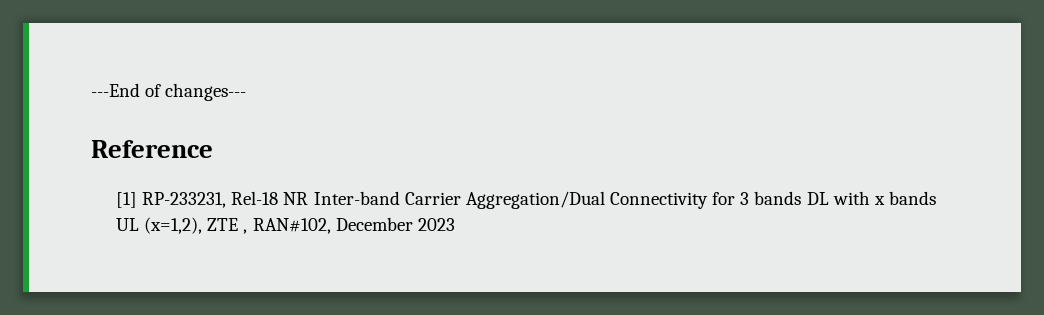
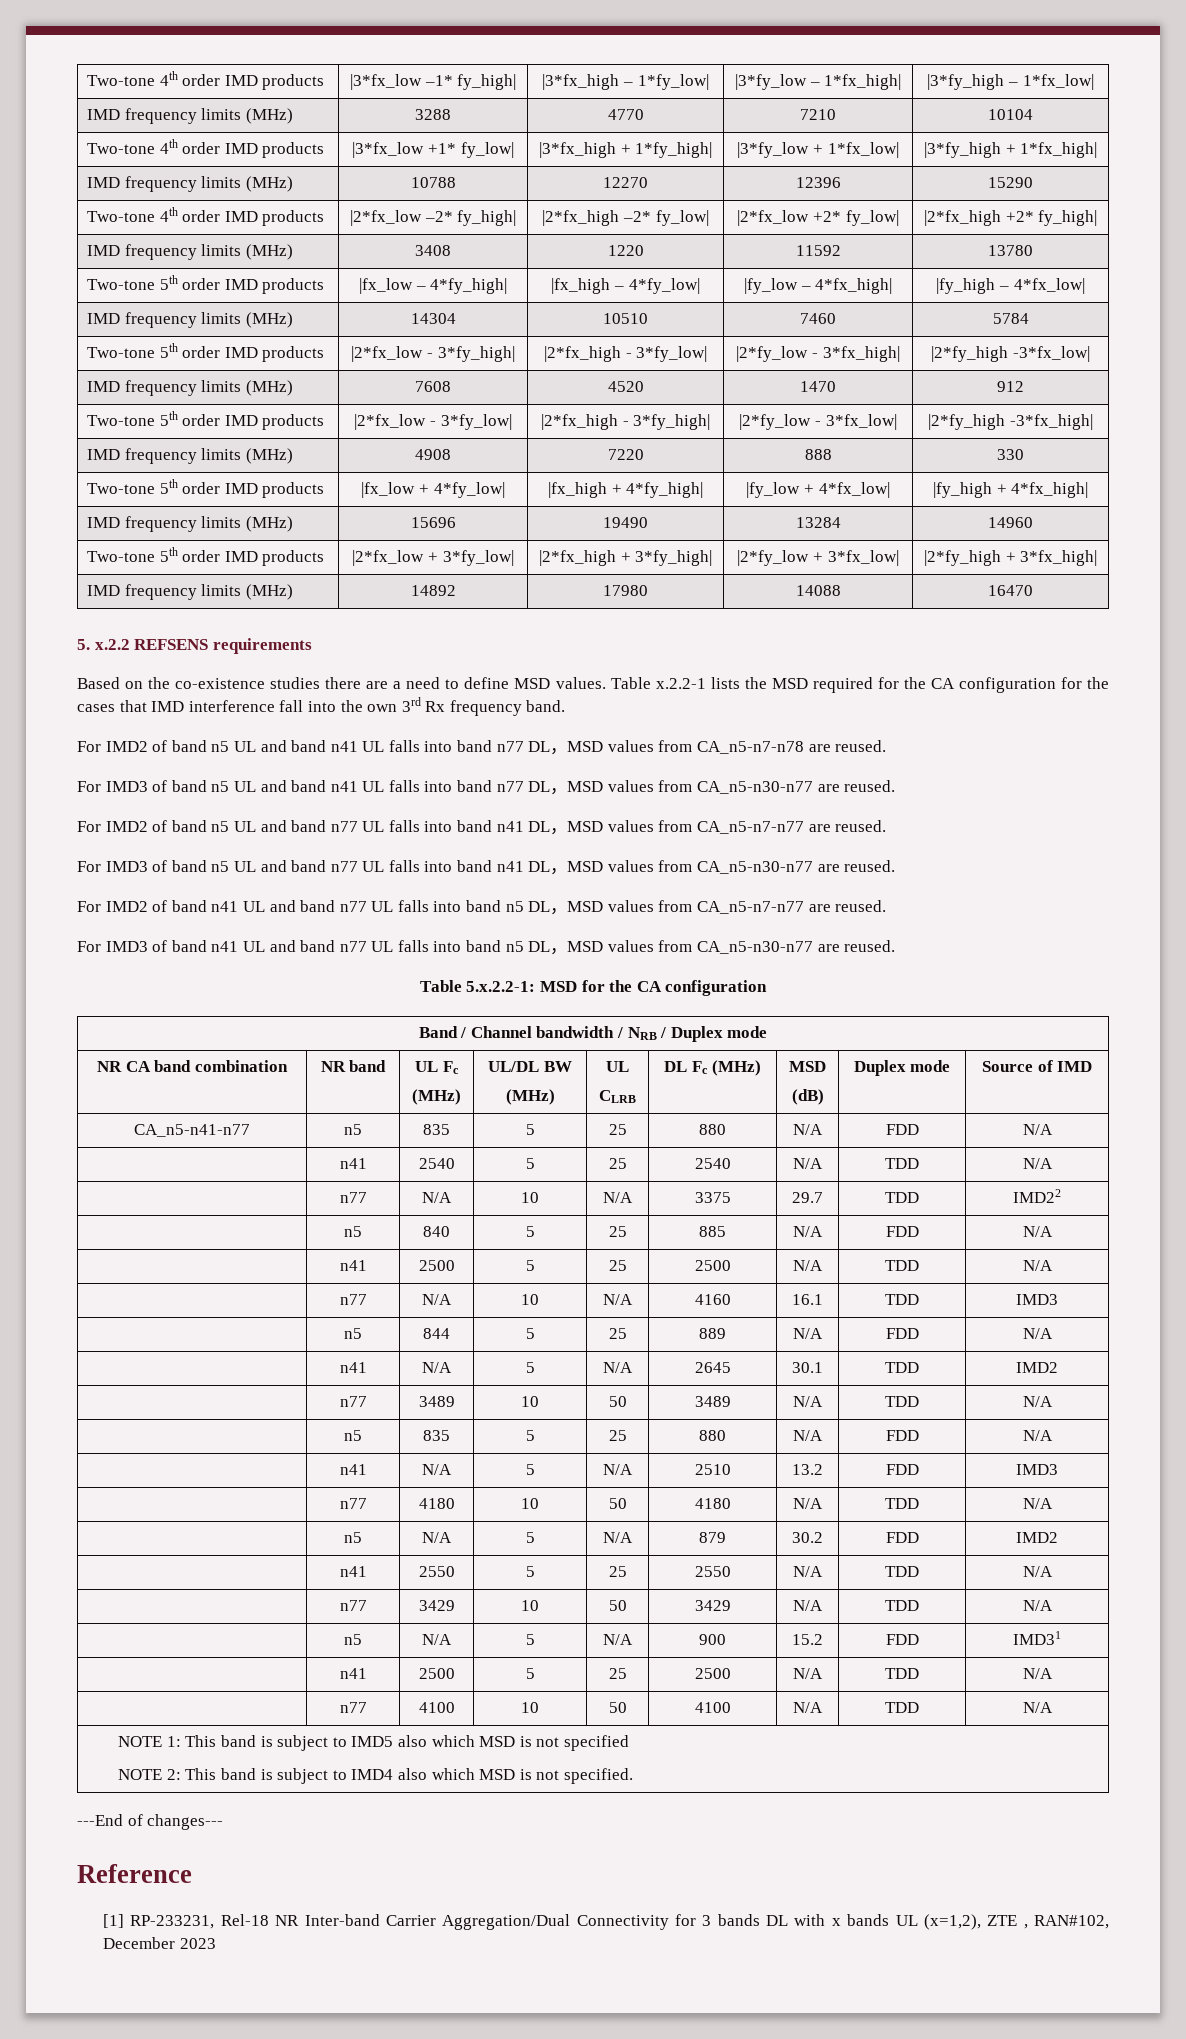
+ Two-tone 4th order IMD products | |3*fx_low –1* fy_high| | |3*fx_high – 1*fy_low| | |3*fy_low – 1*fx_high| | |3*fy_high – 1*fx_low|
+ IMD frequency limits (MHz) | 3288 | 4770 | 7210 | 10104
+ Two-tone 4th order IMD products | |3*fx_low +1* fy_low| | |3*fx_high + 1*fy_high| | |3*fy_low + 1*fx_low| | |3*fy_high + 1*fx_high|
+ IMD frequency limits (MHz) | 10788 | 12270 | 12396 | 15290
+ Two-tone 4th order IMD products | |2*fx_low –2* fy_high| | |2*fx_high –2* fy_low| | |2*fx_low +2* fy_low| | |2*fx_high +2* fy_high|
+ IMD frequency limits (MHz) | 3408 | 1220 | 11592 | 13780
+ Two-tone 5th order IMD products | |fx_low – 4*fy_high| | |fx_high – 4*fy_low| | |fy_low – 4*fx_high| | |fy_high – 4*fx_low|
+ IMD frequency limits (MHz) | 14304 | 10510 | 7460 | 5784
+ Two-tone 5th order IMD products | |2*fx_low - 3*fy_high| | |2*fx_high - 3*fy_low| | |2*fy_low - 3*fx_high| | |2*fy_high -3*fx_low|
+ IMD frequency limits (MHz) | 7608 | 4520 | 1470 | 912
+ Two-tone 5th order IMD products | |2*fx_low - 3*fy_low| | |2*fx_high - 3*fy_high| | |2*fy_low - 3*fx_low| | |2*fy_high -3*fx_high|
+ IMD frequency limits (MHz) | 4908 | 7220 | 888 | 330
+ Two-tone 5th order IMD products | |fx_low + 4*fy_low| | |fx_high + 4*fy_high| | |fy_low + 4*fx_low| | |fy_high + 4*fx_high|
+ IMD frequency limits (MHz) | 15696 | 19490 | 13284 | 14960
+ Two-tone 5th order IMD products | |2*fx_low + 3*fy_low| | |2*fx_high + 3*fy_high| | |2*fy_low + 3*fx_low| | |2*fy_high + 3*fx_high|
+ IMD frequency limits (MHz) | 14892 | 17980 | 14088 | 16470
+ 5. x.2.2 REFSENS requirements
+ Based on the co-existence studies there are a need to define MSD values. Table x.2.2-1 lists the MSD required for the CA configuration for the cases that IMD interference fall into the own 3rd Rx frequency band.
+ For IMD2 of band n5 UL and band n41 UL falls into band n77 DL，MSD values from CA_n5-n7-n78 are reused.
+ For IMD3 of band n5 UL and band n41 UL falls into band n77 DL，MSD values from CA_n5-n30-n77 are reused.
+ For IMD2 of band n5 UL and band n77 UL falls into band n41 DL，MSD values from CA_n5-n7-n77 are reused.
+ For IMD3 of band n5 UL and band n77 UL falls into band n41 DL，MSD values from CA_n5-n30-n77 are reused.
+ For IMD2 of band n41 UL and band n77 UL falls into band n5 DL，MSD values from CA_n5-n7-n77 are reused.
+ For IMD3 of band n41 UL and band n77 UL falls into band n5 DL，MSD values from CA_n5-n30-n77 are reused.
+ Table 5.x.2.2-1: MSD for the CA configuration
+ Band / Channel bandwidth / NRB / Duplex mode
+ NR CA band combination | NR band | UL Fc
+ (MHz) | UL/DL BW
+ (MHz) | UL
+ CLRB | DL Fc (MHz) | MSD
+ (dB) | Duplex mode | Source of IMD
+ CA_n5-n41-n77 | n5 | 835 | 5 | 25 | 880 | N/A | FDD | N/A
+ | n41 | 2540 | 5 | 25 | 2540 | N/A | TDD | N/A
+ | n77 | N/A | 10 | N/A | 3375 | 29.7 | TDD | IMD22
+ | n5 | 840 | 5 | 25 | 885 | N/A | FDD | N/A
+ | n41 | 2500 | 5 | 25 | 2500 | N/A | TDD | N/A
+ | n77 | N/A | 10 | N/A | 4160 | 16.1 | TDD | IMD3
+ | n5 | 844 | 5 | 25 | 889 | N/A | FDD | N/A
+ | n41 | N/A | 5 | N/A | 2645 | 30.1 | TDD | IMD2
+ | n77 | 3489 | 10 | 50 | 3489 | N/A | TDD | N/A
+ | n5 | 835 | 5 | 25 | 880 | N/A | FDD | N/A
+ | n41 | N/A | 5 | N/A | 2510 | 13.2 | FDD | IMD3
+ | n77 | 4180 | 10 | 50 | 4180 | N/A | TDD | N/A
+ | n5 | N/A | 5 | N/A | 879 | 30.2 | FDD | IMD2
+ | n41 | 2550 | 5 | 25 | 2550 | N/A | TDD | N/A
+ | n77 | 3429 | 10 | 50 | 3429 | N/A | TDD | N/A
+ | n5 | N/A | 5 | N/A | 900 | 15.2 | FDD | IMD31
+ | n41 | 2500 | 5 | 25 | 2500 | N/A | TDD | N/A
+ | n77 | 4100 | 10 | 50 | 4100 | N/A | TDD | N/A
+ NOTE 1: This band is subject to IMD5 also which MSD is not specified
+ NOTE 2: This band is subject to IMD4 also which MSD is not specified.

